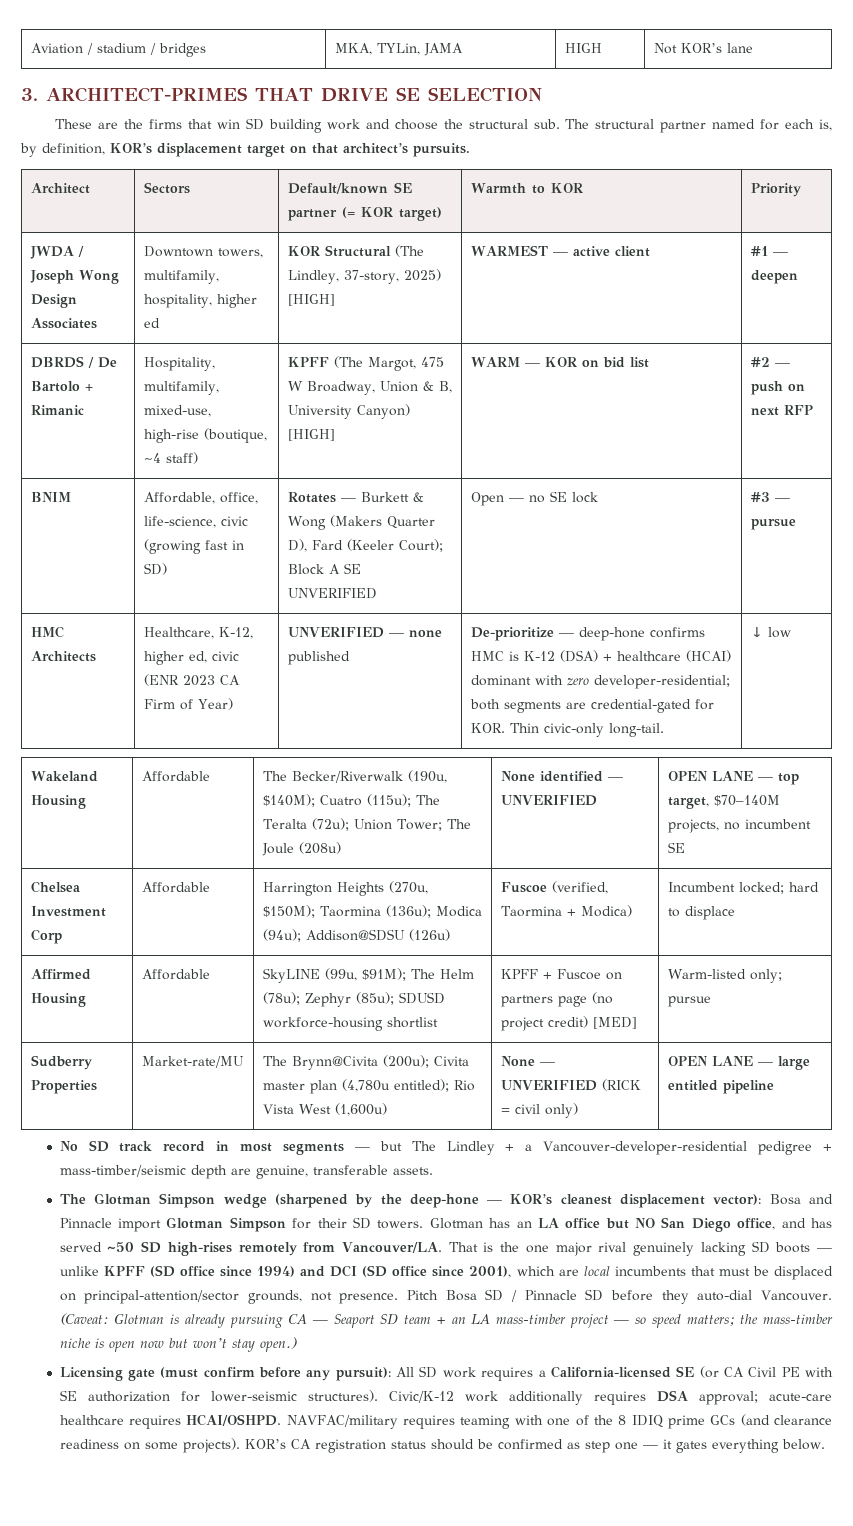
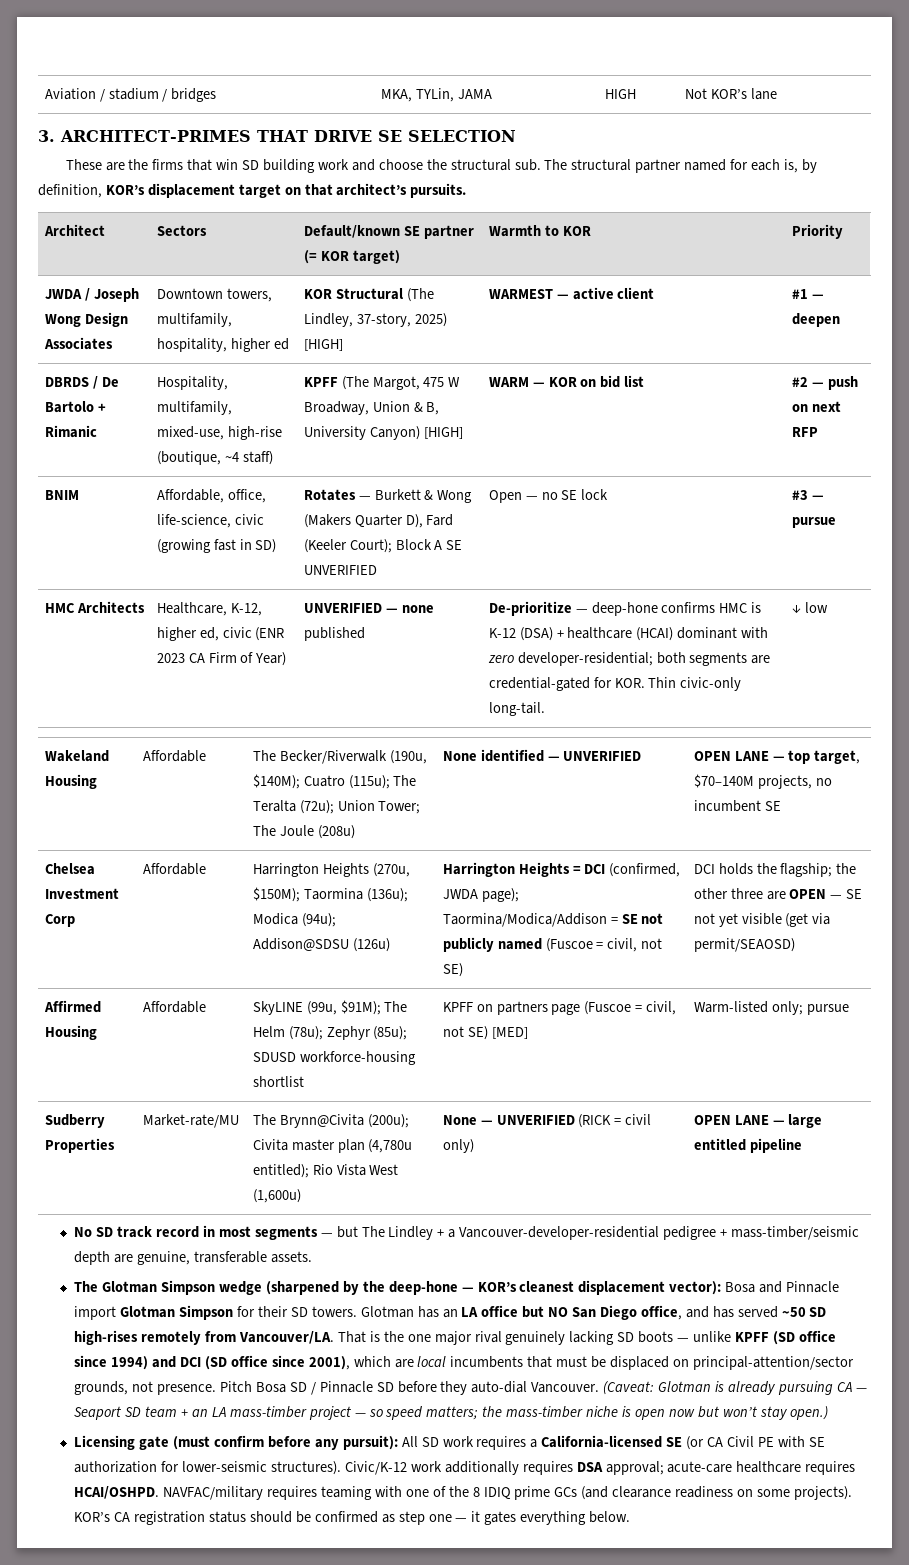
- Fuscoe (verified, Taormina + Modica) | Incumbent locked; hard to displace
+ Harrington Heights = DCI (confirmed, JWDA page); Taormina/Modica/Addison = SE not publicly named (Fuscoe = civil, not SE) | DCI holds the flagship; the other three are OPEN — SE not yet visible (get via permit/SEAOSD)
- Affirmed Housing | Affordable | SkyLINE (99u, $91M); The Helm (78u); Zephyr (85u); SDUSD workforce-housing shortlist | KPFF + Fuscoe on partners page (no project credit) [MED] | Warm-listed only; pursue
+ Affirmed Housing | Affordable | SkyLINE (99u, $91M); The Helm (78u); Zephyr (85u); SDUSD workforce-housing shortlist | KPFF on partners page (Fuscoe = civil, not SE) [MED] | Warm-listed only; pursue

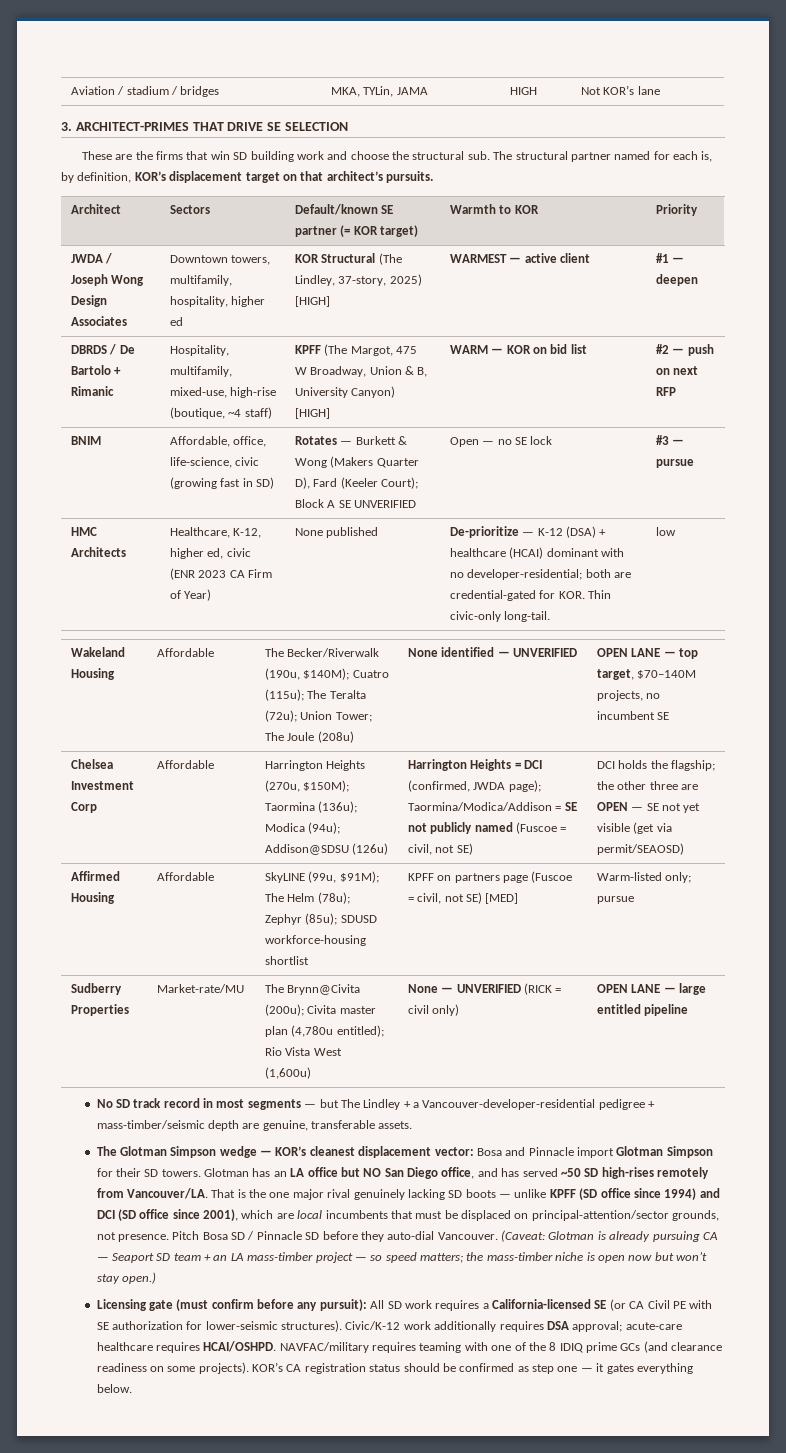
- UNVERIFIED — none published
+ None published
- De-prioritize — deep-hone confirms HMC is K-12 (DSA) + healthcare (HCAI) dominant with zero developer-residential; both segments are credential-gated for KOR. Thin civic-only long-tail.
+ De-prioritize — K-12 (DSA) + healthcare (HCAI) dominant with no developer-residential; both are credential-gated for KOR. Thin civic-only long-tail.
- ↓ low
+ low
- The Glotman Simpson wedge (sharpened by the deep-hone — KOR’s cleanest displacement vector): Bosa and Pinnacle import Glotman Simpson for their SD towers.
+ The Glotman Simpson wedge — KOR’s cleanest displacement vector: Bosa and Pinnacle import Glotman Simpson for their SD towers.

